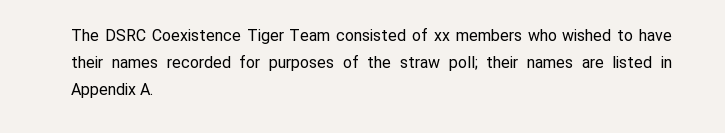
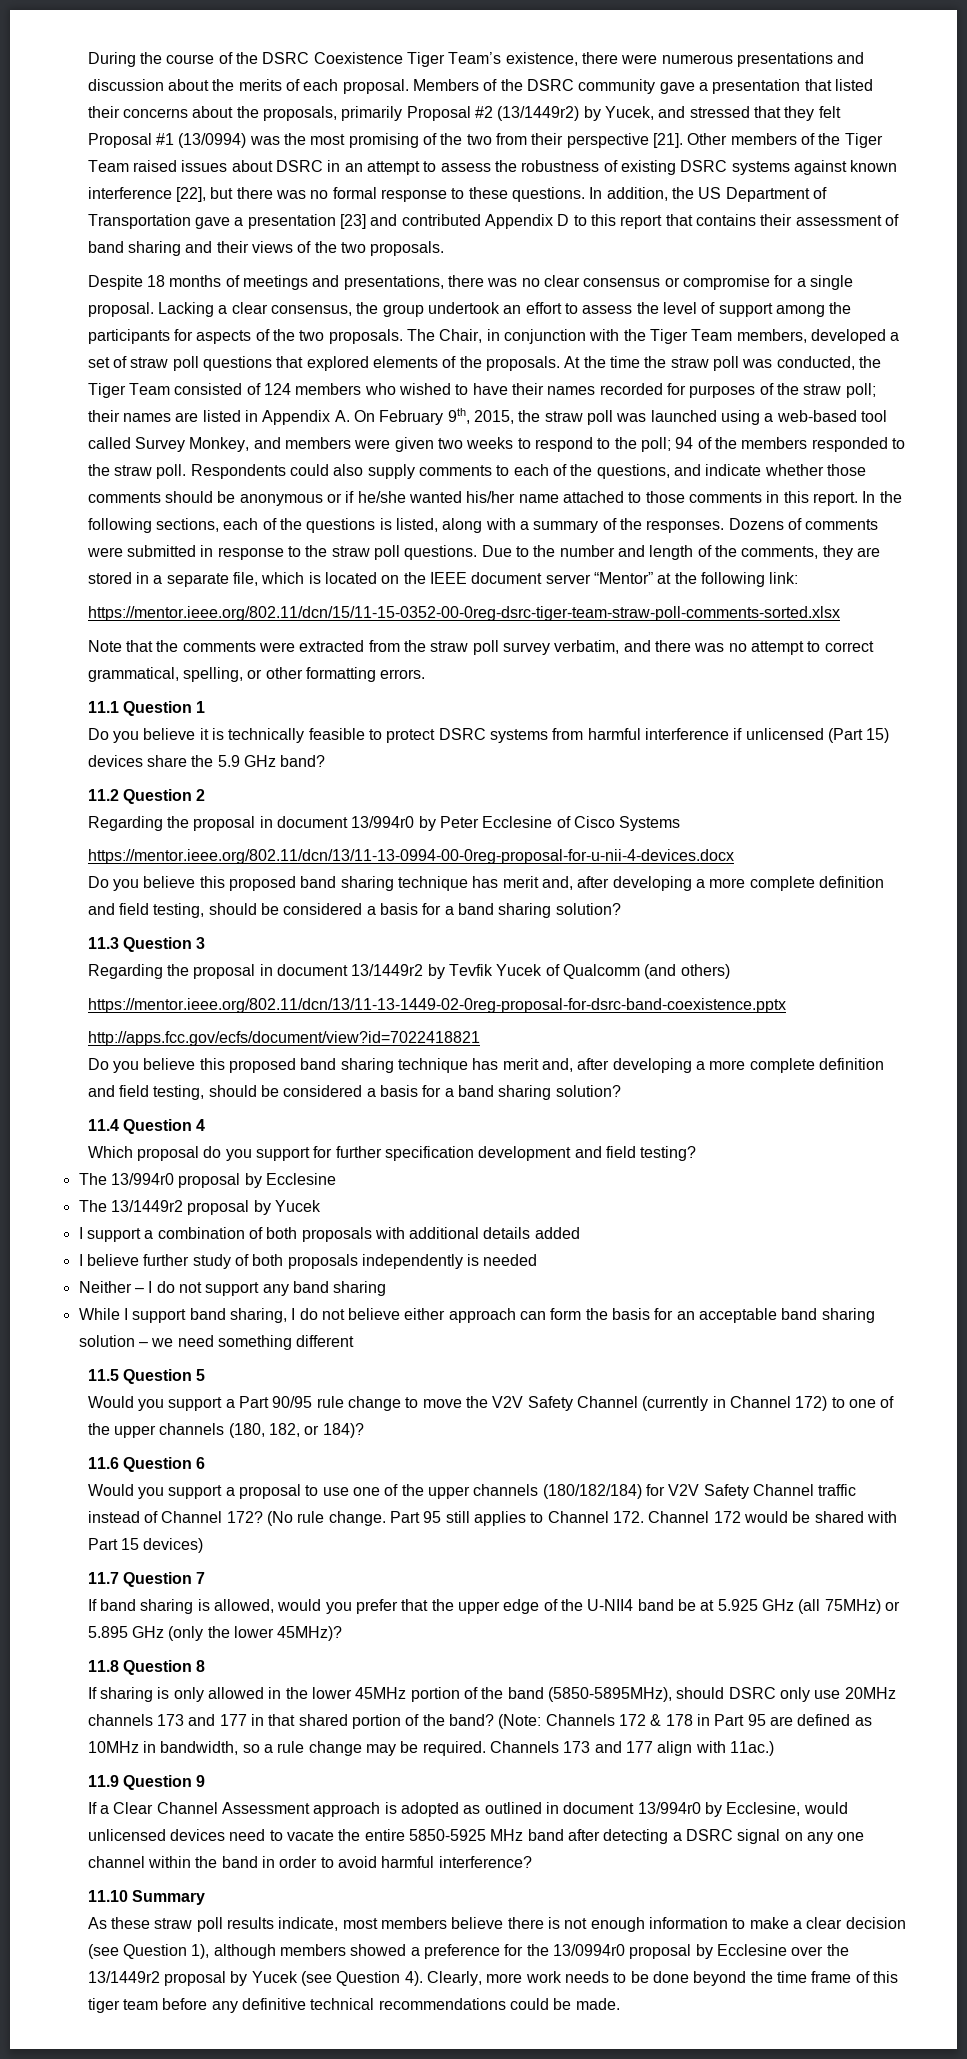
- The DSRC Coexistence Tiger Team consisted of xx members who wished to have their names recorded for purposes of the straw poll; their names are listed in Appendix A.
+ During the course of the DSRC Coexistence Tiger Team’s existence, there were numerous presentations and discussion about the merits of each proposal. Members of the DSRC community gave a presentation that listed their concerns about the proposals, primarily Proposal #2 (13/1449r2) by Yucek, and stressed that they felt Proposal #1 (13/0994) was the most promising of the two from their perspective [21]. Other members of the Tiger Team raised issues about DSRC in an attempt to assess the robustness of existing DSRC systems against known interference [22], but there was no formal response to these questions. In addition, the US Department of Transportation gave a presentation [23] and contributed Appendix D to this report that contains their assessment of band sharing and their views of the two proposals.
+ Despite 18 months of meetings and presentations, there was no clear consensus or compromise for a single proposal. Lacking a clear consensus, the group undertook an effort to assess the level of support among the participants for aspects of the two proposals. The Chair, in conjunction with the Tiger Team members, developed a set of straw poll questions that explored elements of the proposals. At the time the straw poll was conducted, the Tiger Team consisted of 124 members who wished to have their names recorded for purposes of the straw poll; their names are listed in Appendix A. On February 9th, 2015, the straw poll was launched using a web-based tool called Survey Monkey, and members were given two weeks to respond to the poll; 94 of the members responded to the straw poll. Respondents could also supply comments to each of the questions, and indicate whether those comments should be anonymous or if he/she wanted his/her name attached to those comments in this report. In the following sections, each of the questions is listed, along with a summary of the responses. Dozens of comments were submitted in response to the straw poll questions. Due to the number and length of the comments, they are stored in a separate file, which is located on the IEEE document server “Mentor” at the following link:
+ https://mentor.ieee.org/802.11/dcn/15/11-15-0352-00-0reg-dsrc-tiger-team-straw-poll-comments-sorted.xlsx
+ Note that the comments were extracted from the straw poll survey verbatim, and there was no attempt to correct grammatical, spelling, or other formatting errors.
+ 11.1 Question 1
+ Do you believe it is technically feasible to protect DSRC systems from harmful interference if unlicensed (Part 15) devices share the 5.9 GHz band?
+ 11.2 Question 2
+ Regarding the proposal in document 13/994r0 by Peter Ecclesine of Cisco Systems
+ https://mentor.ieee.org/802.11/dcn/13/11-13-0994-00-0reg-proposal-for-u-nii-4-devices.docx
+ Do you believe this proposed band sharing technique has merit and, after developing a more complete definition and field testing, should be considered a basis for a band sharing solution?
+ 11.3 Question 3
+ Regarding the proposal in document 13/1449r2 by Tevfik Yucek of Qualcomm (and others)
+ https://mentor.ieee.org/802.11/dcn/13/11-13-1449-02-0reg-proposal-for-dsrc-band-coexistence.pptx
+ http://apps.fcc.gov/ecfs/document/view?id=7022418821
+ Do you believe this proposed band sharing technique has merit and, after developing a more complete definition and field testing, should be considered a basis for a band sharing solution?
+ 11.4 Question 4
+ Which proposal do you support for further specification development and field testing?
+ The 13/994r0 proposal by Ecclesine
+ The 13/1449r2 proposal by Yucek
+ I support a combination of both proposals with additional details added
+ I believe further study of both proposals independently is needed
+ Neither – I do not support any band sharing
+ While I support band sharing, I do not believe either approach can form the basis for an acceptable band sharing solution – we need something different
+ 11.5 Question 5
+ Would you support a Part 90/95 rule change to move the V2V Safety Channel (currently in Channel 172) to one of the upper channels (180, 182, or 184)?
+ 11.6 Question 6
+ Would you support a proposal to use one of the upper channels (180/182/184) for V2V Safety Channel traffic instead of Channel 172? (No rule change. Part 95 still applies to Channel 172. Channel 172 would be shared with Part 15 devices)
+ 11.7 Question 7
+ If band sharing is allowed, would you prefer that the upper edge of the U-NII4 band be at 5.925 GHz (all 75MHz) or 5.895 GHz (only the lower 45MHz)?
+ 11.8 Question 8
+ If sharing is only allowed in the lower 45MHz portion of the band (5850-5895MHz), should DSRC only use 20MHz channels 173 and 177 in that shared portion of the band? (Note: Channels 172 & 178 in Part 95 are defined as 10MHz in bandwidth, so a rule change may be required. Channels 173 and 177 align with 11ac.)
+ 11.9 Question 9
+ If a Clear Channel Assessment approach is adopted as outlined in document 13/994r0 by Ecclesine, would unlicensed devices need to vacate the entire 5850-5925 MHz band after detecting a DSRC signal on any one channel within the band in order to avoid harmful interference?
+ 11.10 Summary
+ As these straw poll results indicate, most members believe there is not enough information to make a clear decision (see Question 1), although members showed a preference for the 13/0994r0 proposal by Ecclesine over the 13/1449r2 proposal by Yucek (see Question 4). Clearly, more work needs to be done beyond the time frame of this tiger team before any definitive technical recommendations could be made.

